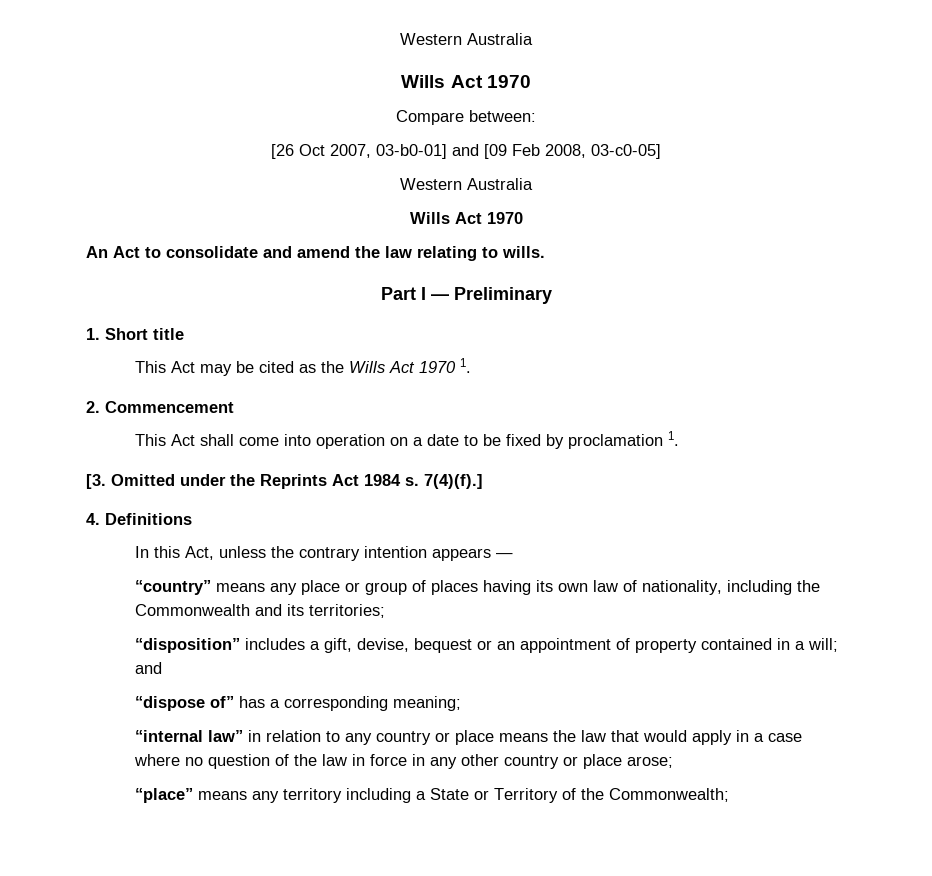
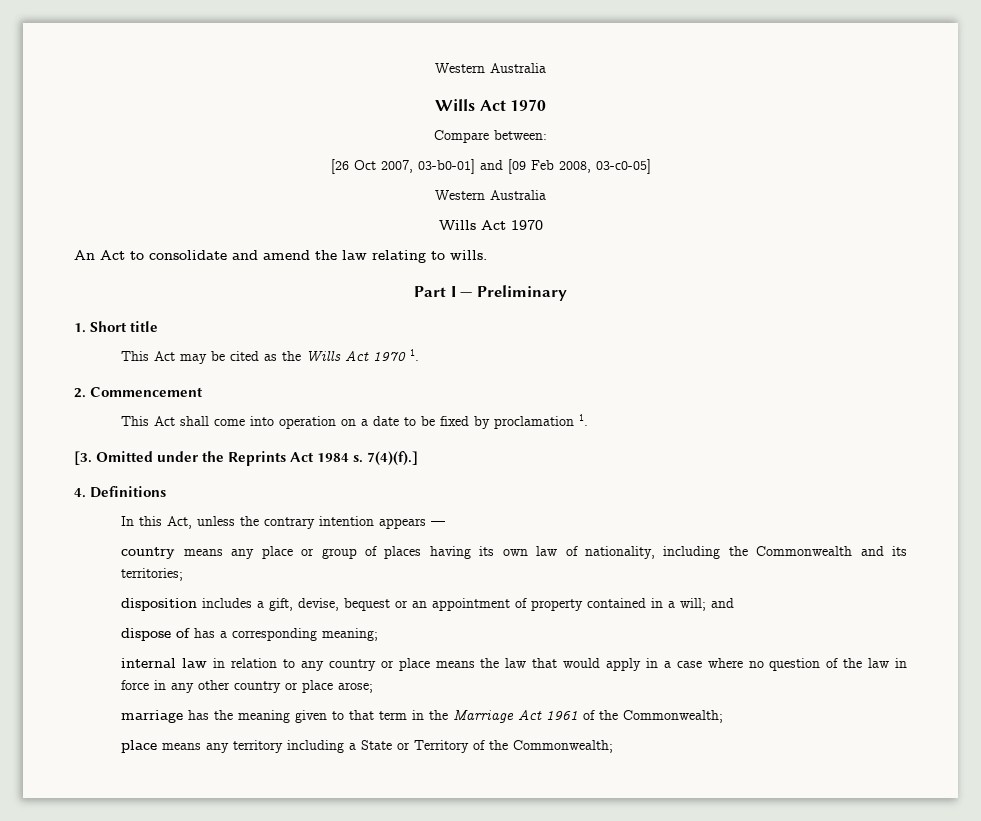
- “country” means any place or group of places having its own law of nationality, including the Commonwealth and its territories;
+ country means any place or group of places having its own law of nationality, including the Commonwealth and its territories;
- “disposition” includes a gift, devise, bequest or an appointment of property contained in a will; and
+ disposition includes a gift, devise, bequest or an appointment of property contained in a will; and
- “dispose of” has a corresponding meaning;
+ dispose of has a corresponding meaning;
- “internal law” in relation to any country or place means the law that would apply in a case where no question of the law in force in any other country or place arose;
+ internal law in relation to any country or place means the law that would apply in a case where no question of the law in force in any other country or place arose;
- “place” means any territory including a State or Territory of the Commonwealth;
+ marriage has the meaning given to that term in the Marriage Act 1961 of the Commonwealth;
+ place means any territory including a State or Territory of the Commonwealth;

